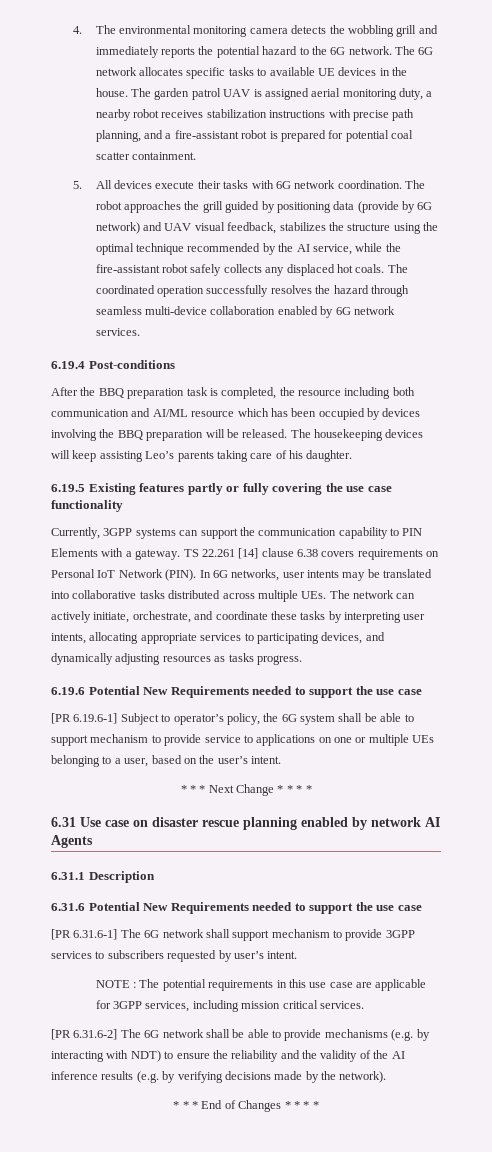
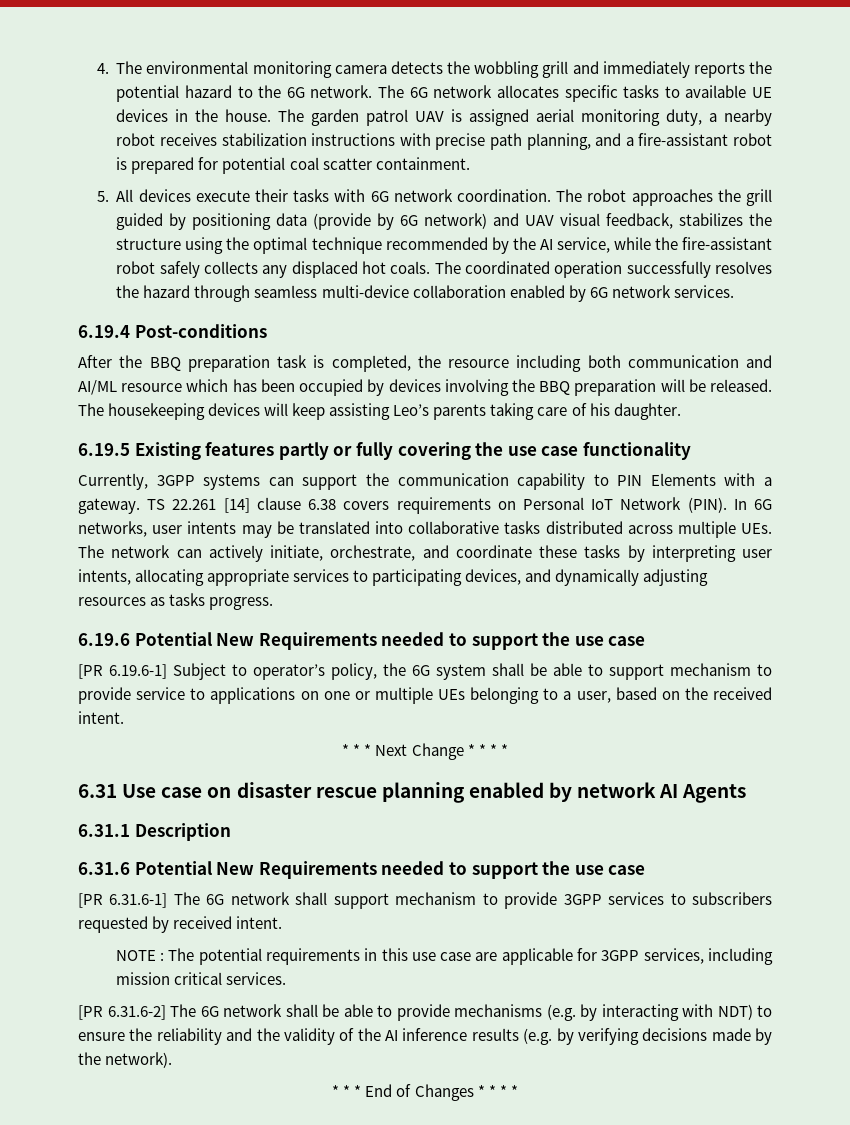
- [PR 6.19.6-1] Subject to operator’s policy, the 6G system shall be able to support mechanism to provide service to applications on one or multiple UEs belonging to a user, based on the user’s intent.
+ [PR 6.19.6-1] Subject to operator’s policy, the 6G system shall be able to support mechanism to provide service to applications on one or multiple UEs belonging to a user, based on the received intent.
- [PR 6.31.6-1] The 6G network shall support mechanism to provide 3GPP services to subscribers requested by user’s intent.
+ [PR 6.31.6-1] The 6G network shall support mechanism to provide 3GPP services to subscribers requested by received intent.

